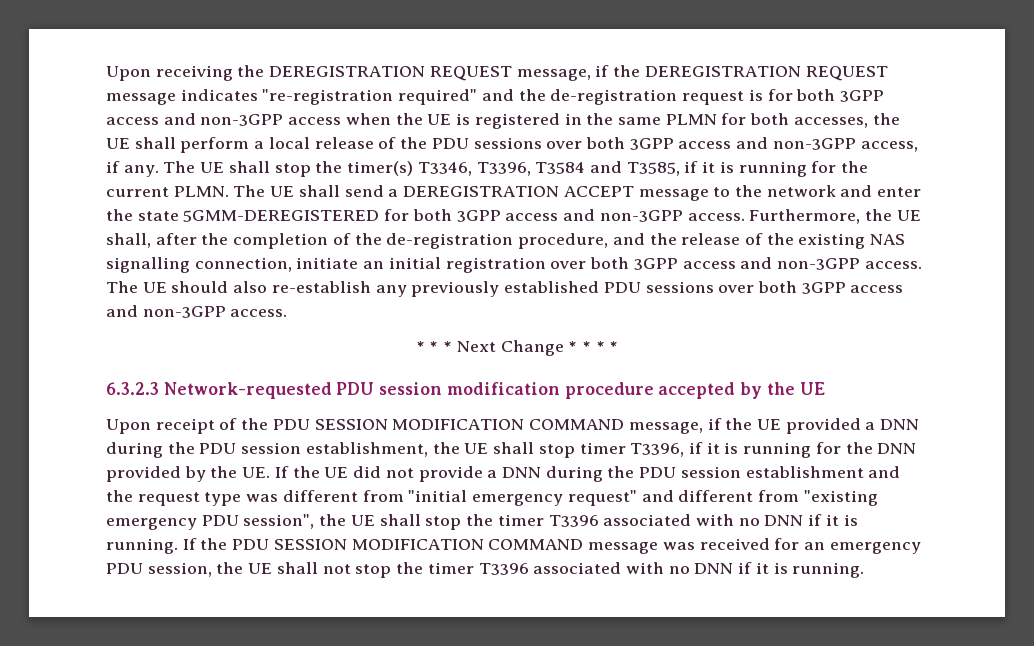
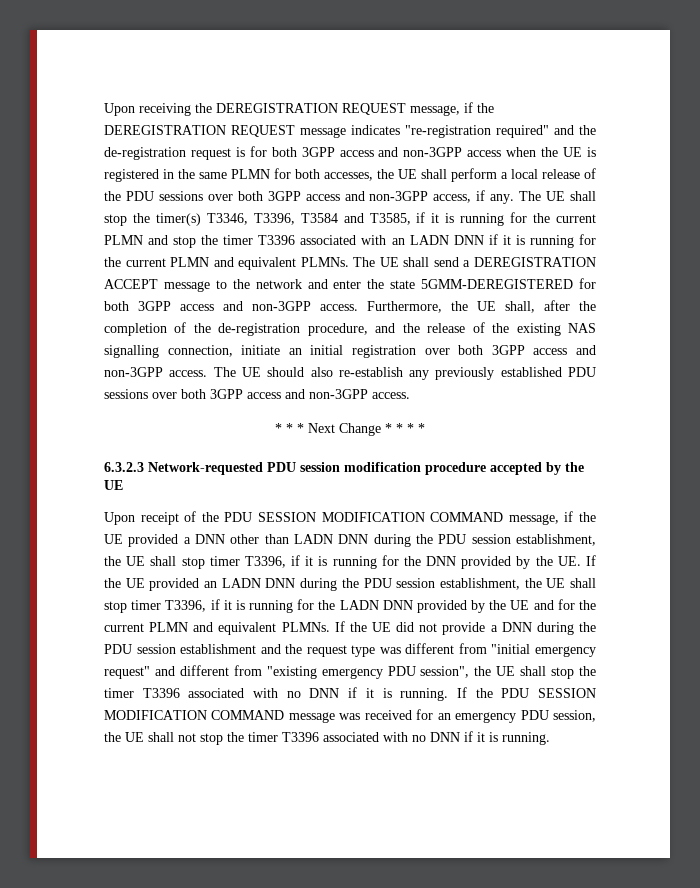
- The UE shall stop the timer(s) T3346, T3396, T3584 and T3585, if it is running for the current PLMN.
+ The UE shall stop the timer(s) T3346, T3396, T3584 and T3585, if it is running for the current PLMN and stop the timer T3396 associated with an LADN DNN if it is running for the current PLMN and equivalent PLMNs.
- Upon receipt of the PDU SESSION MODIFICATION COMMAND message, if the UE provided a DNN during the PDU session establishment, the UE shall stop timer T3396, if it is running for the DNN provided by the UE. If the UE did not provide a DNN during the PDU session establishment and the request type was different from "initial emergency request" and different from "existing emergency PDU session", the UE shall stop the timer T3396 associated with no DNN if it is running.
+ Upon receipt of the PDU SESSION MODIFICATION COMMAND message, if the UE provided a DNN other than LADN DNN during the PDU session establishment, the UE shall stop timer T3396, if it is running for the DNN provided by the UE. If the UE provided an LADN DNN during the PDU session establishment, the UE shall stop timer T3396, if it is running for the LADN DNN provided by the UE and for the current PLMN and equivalent PLMNs. If the UE did not provide a DNN during the PDU session establishment and the request type was different from "initial emergency request" and different from "existing emergency PDU session", the UE shall stop the timer T3396 associated with no DNN if it is running.

